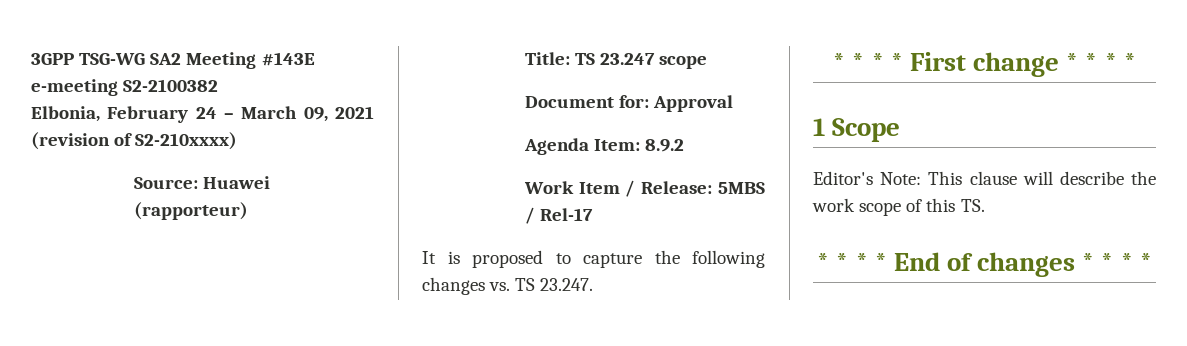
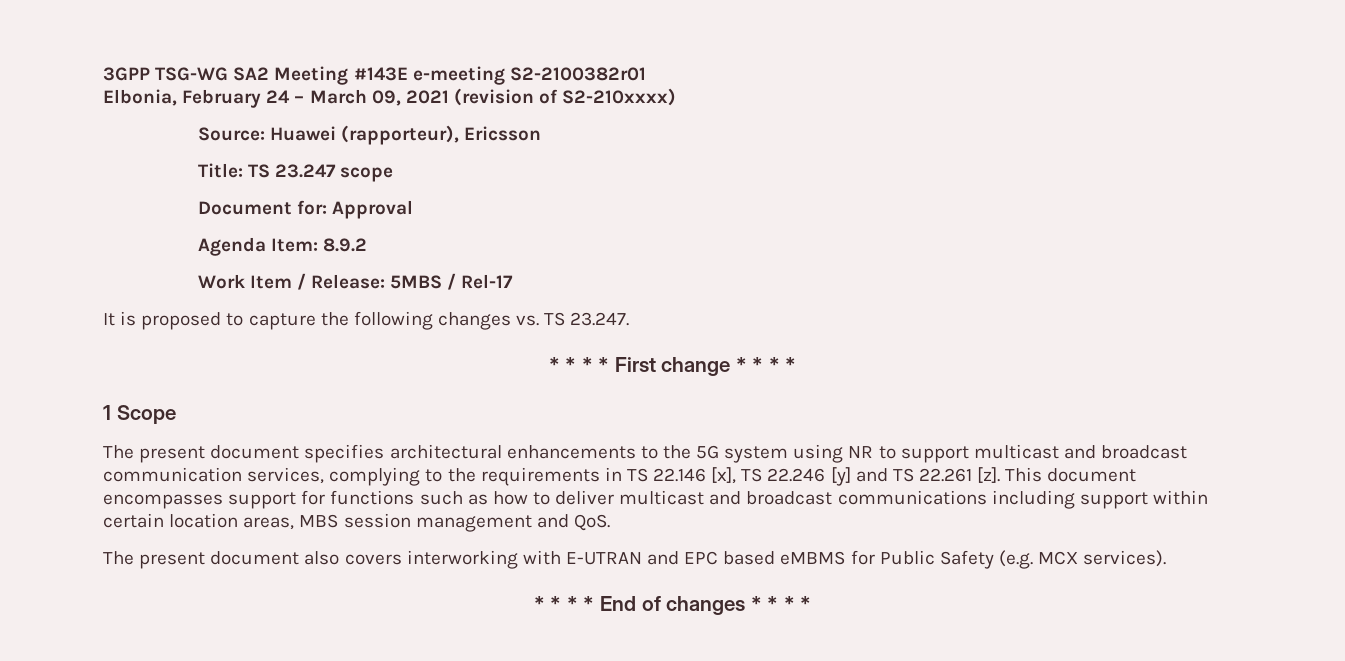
- 3GPP TSG-WG SA2 Meeting #143E e-meeting S2-2100382
+ 3GPP TSG-WG SA2 Meeting #143E e-meeting S2-2100382r01
- Source: Huawei (rapporteur)
+ Source: Huawei (rapporteur), Ericsson
- Editor's Note: This clause will describe the work scope of this TS.
+ The present document specifies architectural enhancements to the 5G system using NR to support multicast and broadcast communication services, complying to the requirements in TS 22.146 [x], TS 22.246 [y] and TS 22.261 [z]. This document encompasses support for functions such as how to deliver multicast and broadcast communications including support within certain location areas, MBS session management and QoS.
+ The present document also covers interworking with E-UTRAN and EPC based eMBMS for Public Safety (e.g. MCX services).

